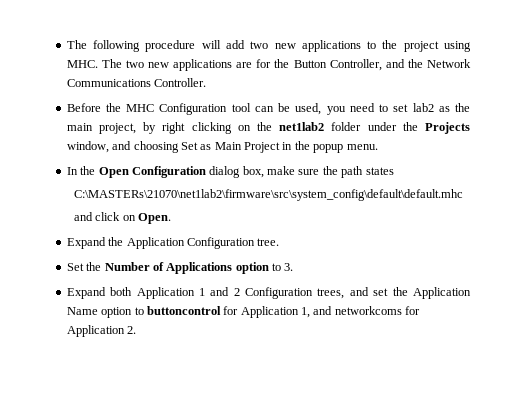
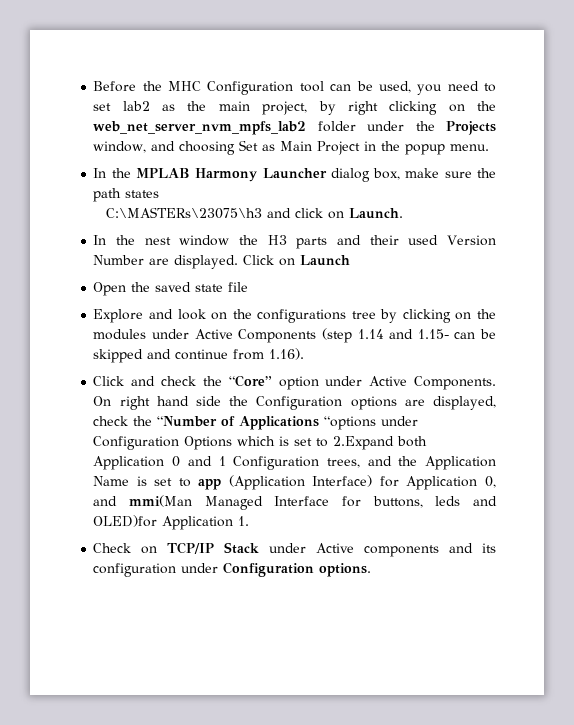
- The following procedure will add two new applications to the project using MHC. The two new applications are for the Button Controller, and the Network Communications Controller.
- Before the MHC Configuration tool can be used, you need to set lab2 as the main project, by right clicking on the net1lab2 folder under the Projects window, and choosing Set as Main Project in the popup menu.
+ Before the MHC Configuration tool can be used, you need to set lab2 as the main project, by right clicking on the web_net_server_nvm_mpfs_lab2 folder under the Projects window, and choosing Set as Main Project in the popup menu.
- In the Open Configuration dialog box, make sure the path states
+ In the MPLAB Harmony Launcher dialog box, make sure the path states
- C:\MASTERs\21070\net1lab2\firmware\src\system_config\default\default.mhc
- and click on Open.
- Expand the Application Configuration tree.
- Set the Number of Applications option to 3.
- Expand both Application 1 and 2 Configuration trees, and set the Application Name option to buttoncontrol for Application 1, and networkcoms for Application 2.
+ C:\MASTERs\23075\h3 and click on Launch.
+ In the nest window the H3 parts and their used Version Number are displayed. Click on Launch
+ Open the saved state file
+ Explore and look on the configurations tree by clicking on the modules under Active Components (step 1.14 and 1.15- can be skipped and continue from 1.16).
+ Click and check the “Core” option under Active Components. On right hand side the Configuration options are displayed, check the “Number of Applications “options under Configuration Options which is set to 2.Expand both Application 0 and 1 Configuration trees, and the Application Name is set to app (Application Interface) for Application 0, and mmi(Man Managed Interface for buttons, leds and OLED)for Application 1.
+ Check on TCP/IP Stack under Active components and its configuration under Configuration options.

